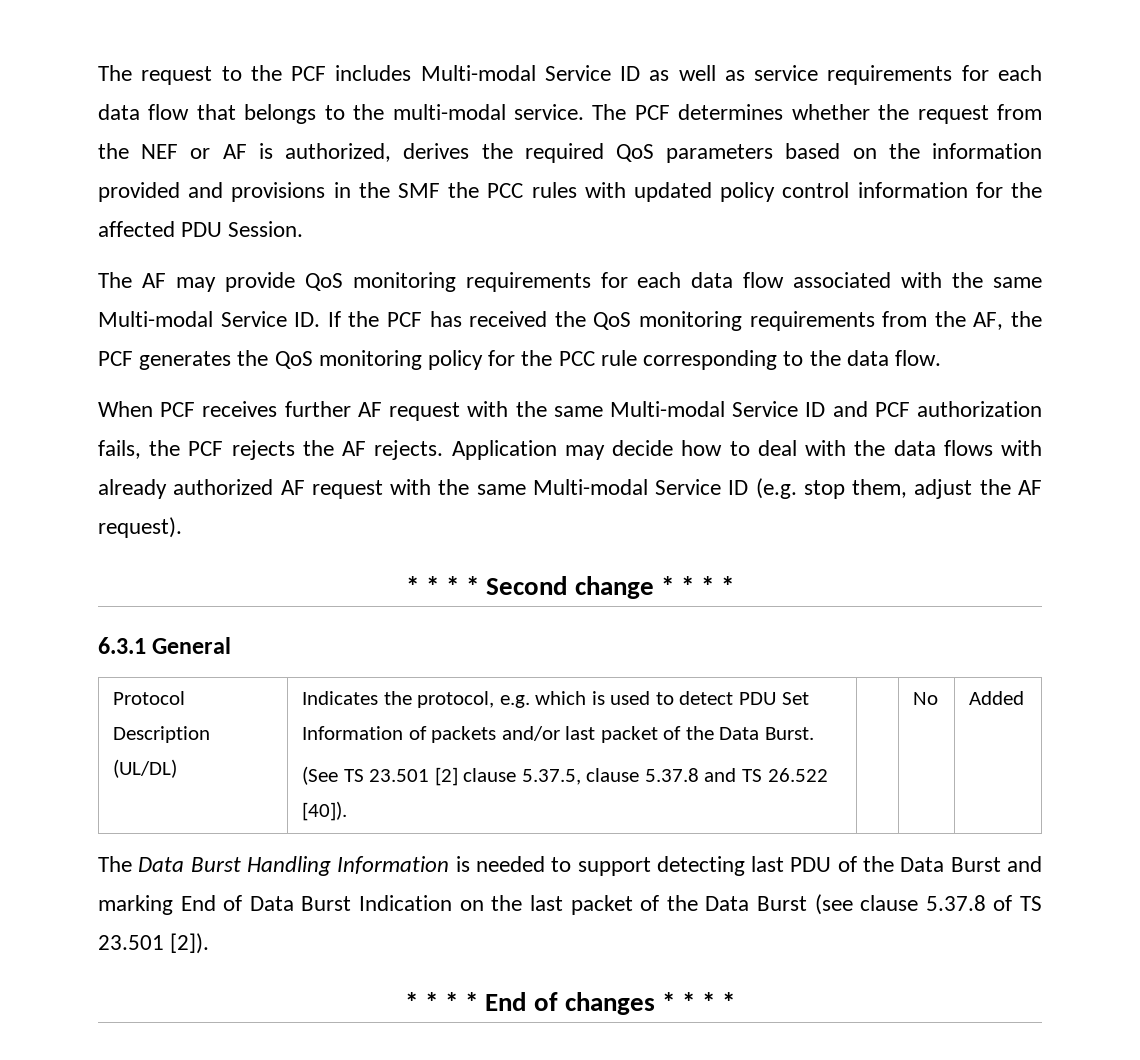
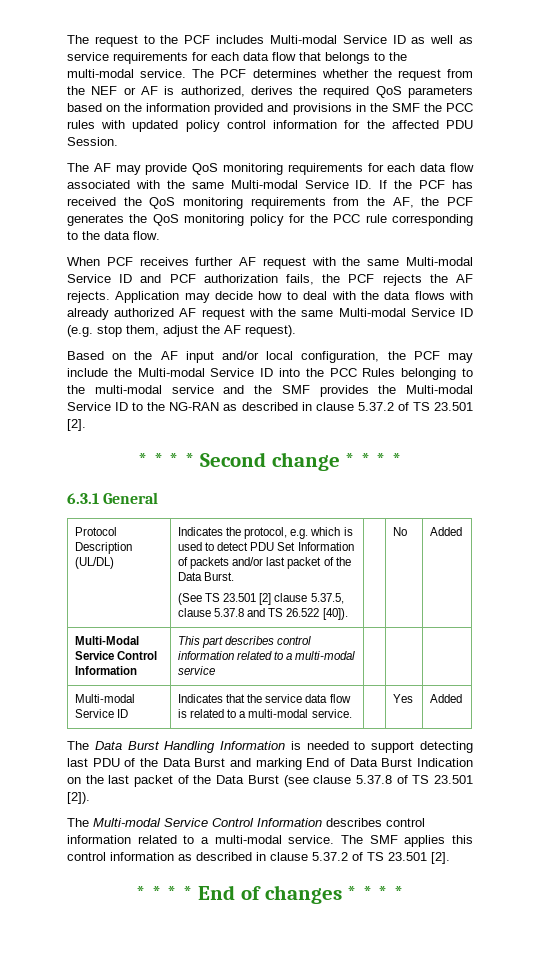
+ Based on the AF input and/or local configuration, the PCF may include the Multi-modal Service ID into the PCC Rules belonging to the multi-modal service and the SMF provides the Multi-modal Service ID to the NG-RAN as described in clause 5.37.2 of TS 23.501 [2].
+ Multi-Modal Service Control Information | This part describes control information related to a multi-modal service | | |
+ Multi-modal Service ID | Indicates that the service data flow is related to a multi-modal service. | | Yes | Added
+ The Multi-modal Service Control Information describes control information related to a multi-modal service. The SMF applies this control information as described in clause 5.37.2 of TS 23.501 [2].

